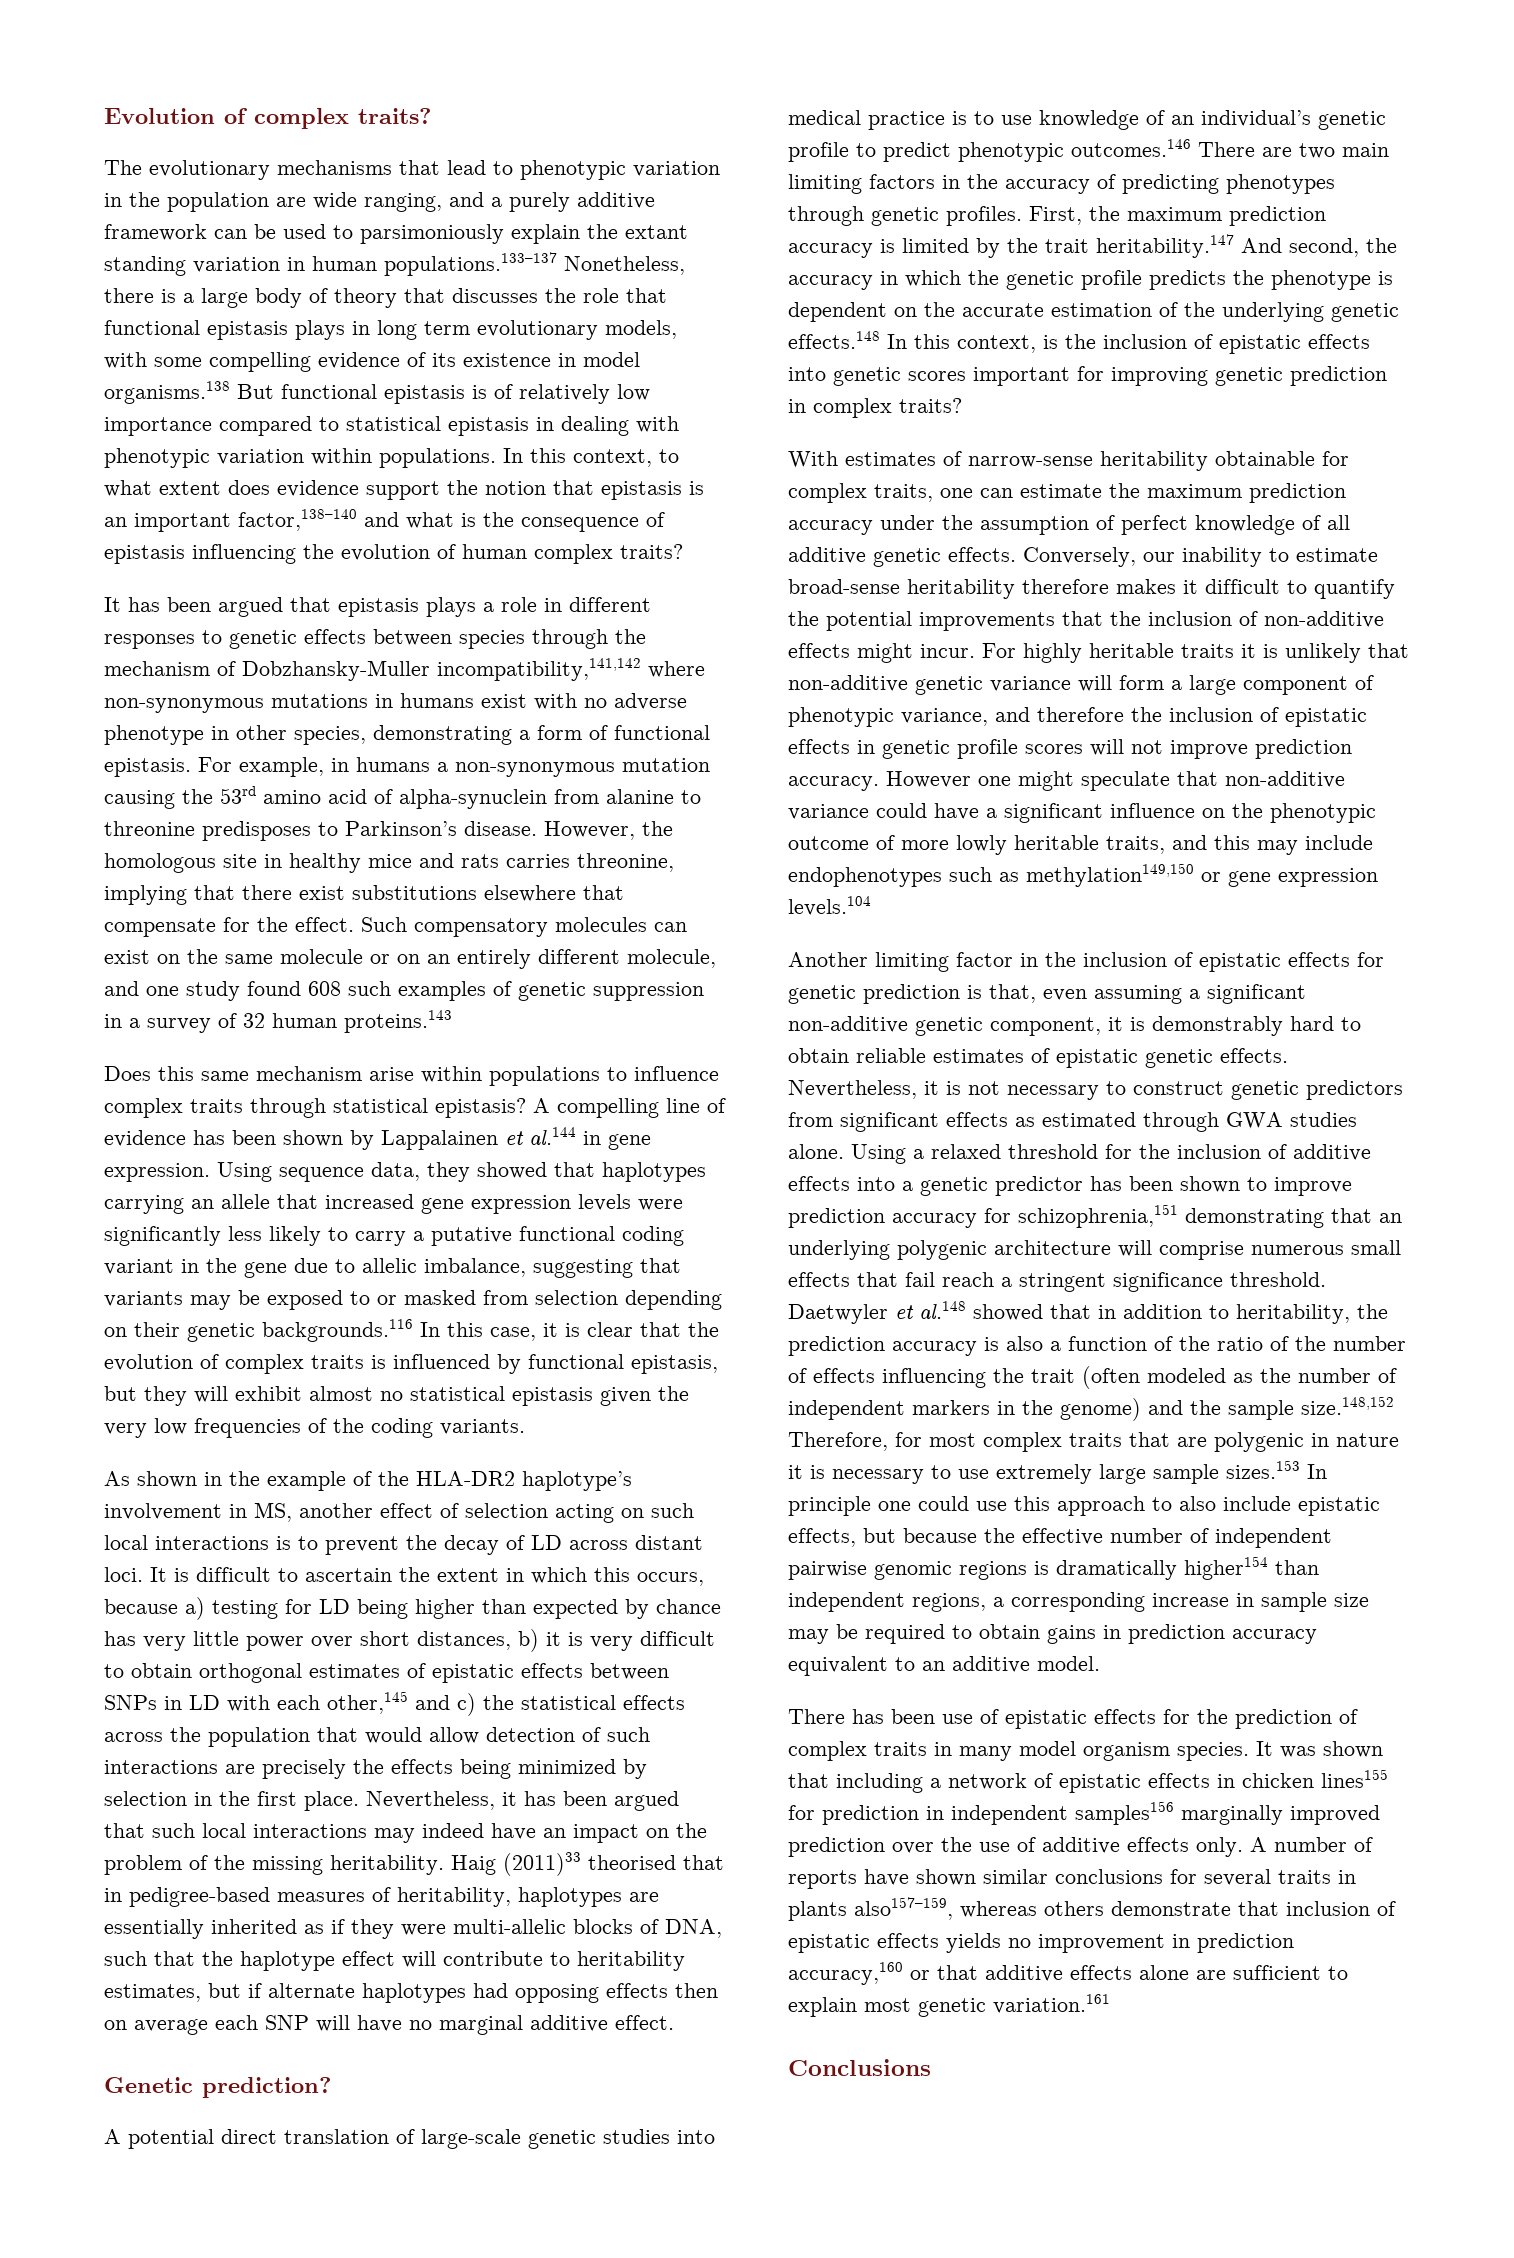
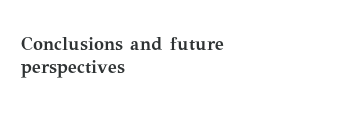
- Evolution of complex traits?
- The evolutionary mechanisms that lead to phenotypic variation in the population are wide ranging, and a purely additive framework can be used to parsimoniously explain the extant standing variation in human populations.133–137 Nonetheless, there is a large body of theory that discusses the role that functional epistasis plays in long term evolutionary models, with some compelling evidence of its existence in model organisms.138 But functional epistasis is of relatively low importance compared to statistical epistasis in dealing with phenotypic variation within populations. In this context, to what extent does evidence support the notion that epistasis is an important factor,138–140 and what is the consequence of epistasis influencing the evolution of human complex traits?
- It has been argued that epistasis plays a role in different responses to genetic effects between species through the mechanism of Dobzhansky-Muller incompatibility,141,142 where non-synonymous mutations in humans exist with no adverse phenotype in other species, demonstrating a form of functional epistasis. For example, in humans a non-synonymous mutation causing the 53rd amino acid of alpha-synuclein from alanine to threonine predisposes to Parkinson’s disease. However, the homologous site in healthy mice and rats carries threonine, implying that there exist substitutions elsewhere that compensate for the effect. Such compensatory molecules can exist on the same molecule or on an entirely different molecule, and one study found 608 such examples of genetic suppression in a survey of 32 human proteins.143
- Does this same mechanism arise within populations to influence complex traits through statistical epistasis? A compelling line of evidence has been shown by Lappalainen et al.144 in gene expression. Using sequence data, they showed that haplotypes carrying an allele that increased gene expression levels were significantly less likely to carry a putative functional coding variant in the gene due to allelic imbalance, suggesting that variants may be exposed to or masked from selection depending on their genetic backgrounds.116 In this case, it is clear that the evolution of complex traits is influenced by functional epistasis, but they will exhibit almost no statistical epistasis given the very low frequencies of the coding variants.
- As shown in the example of the HLA-DR2 haplotype’s involvement in MS, another effect of selection acting on such local interactions is to prevent the decay of LD across distant loci. It is difficult to ascertain the extent in which this occurs, because a) testing for LD being higher than expected by chance has very little power over short distances, b) it is very difficult to obtain orthogonal estimates of epistatic effects between SNPs in LD with each other,145 and c) the statistical effects across the population that would allow detection of such interactions are precisely the effects being minimized by selection in the first place. Nevertheless, it has been argued that such local interactions may indeed have an impact on the problem of the missing heritability. Haig (2011)33 theorised that in pedigree-based measures of heritability, haplotypes are essentially inherited as if they were multi-allelic blocks of DNA, such that the haplotype effect will contribute to heritability estimates, but if alternate haplotypes had opposing effects then on average each SNP will have no marginal additive effect.
- Genetic prediction?
- A potential direct translation of large-scale genetic studies into medical practice is to use knowledge of an individual’s genetic profile to predict phenotypic outcomes.146 There are two main limiting factors in the accuracy of predicting phenotypes through genetic profiles. First, the maximum prediction accuracy is limited by the trait heritability.147 And second, the accuracy in which the genetic profile predicts the phenotype is dependent on the accurate estimation of the underlying genetic effects.148 In this context, is the inclusion of epistatic effects into genetic scores important for improving genetic prediction in complex traits?
- With estimates of narrow-sense heritability obtainable for complex traits, one can estimate the maximum prediction accuracy under the assumption of perfect knowledge of all additive genetic effects. Conversely, our inability to estimate broad-sense heritability therefore makes it difficult to quantify the potential improvements that the inclusion of non-additive effects might incur. For highly heritable traits it is unlikely that non-additive genetic variance will form a large component of phenotypic variance, and therefore the inclusion of epistatic effects in genetic profile scores will not improve prediction accuracy. However one might speculate that non-additive variance could have a significant influence on the phenotypic outcome of more lowly heritable traits, and this may include endophenotypes such as methylation149,150 or gene expression levels.104
- Another limiting factor in the inclusion of epistatic effects for genetic prediction is that, even assuming a significant non-additive genetic component, it is demonstrably hard to obtain reliable estimates of epistatic genetic effects. Nevertheless, it is not necessary to construct genetic predictors from significant effects as estimated through GWA studies alone. Using a relaxed threshold for the inclusion of additive effects into a genetic predictor has been shown to improve prediction accuracy for schizophrenia,151 demonstrating that an underlying polygenic architecture will comprise numerous small effects that fail reach a stringent significance threshold. Daetwyler et al.148 showed that in addition to heritability, the prediction accuracy is also a function of the ratio of the number of effects influencing the trait (often modeled as the number of independent markers in the genome) and the sample size.148,152 Therefore, for most complex traits that are polygenic in nature it is necessary to use extremely large sample sizes.153 In principle one could use this approach to also include epistatic effects, but because the effective number of independent pairwise genomic regions is dramatically higher154 than independent regions, a corresponding increase in sample size may be required to obtain gains in prediction accuracy equivalent to an additive model.
- There has been use of epistatic effects for the prediction of complex traits in many model organism species. It was shown that including a network of epistatic effects in chicken lines155 for prediction in independent samples156 marginally improved prediction over the use of additive effects only. A number of reports have shown similar conclusions for several traits in plants also157–159, whereas others demonstrate that inclusion of epistatic effects yields no improvement in prediction accuracy,160 or that additive effects alone are sufficient to explain most genetic variation.161
- Conclusions
+ Conclusions and future perspectives

